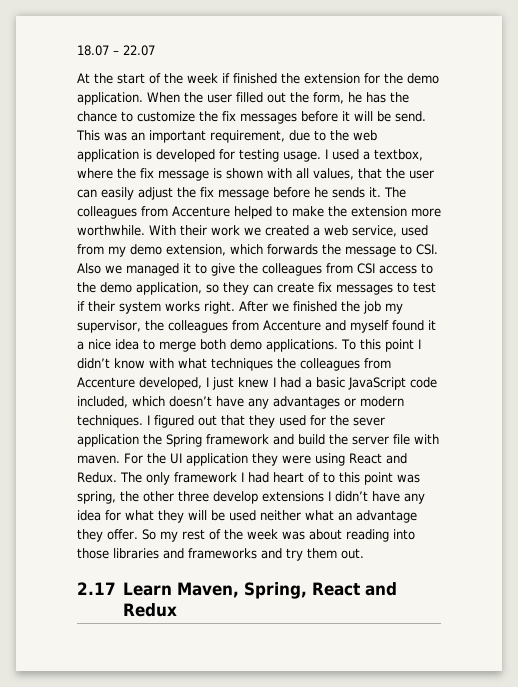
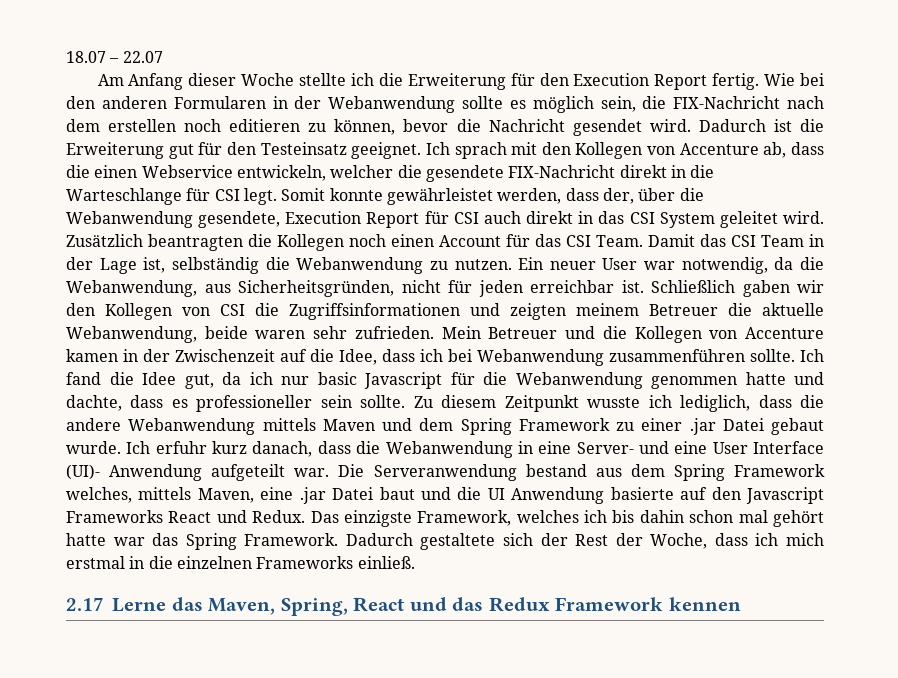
- At the start of the week if finished the extension for the demo application. When the user filled out the form, he has the chance to customize the fix messages before it will be send. This was an important requirement, due to the web application is developed for testing usage. I used a textbox, where the fix message is shown with all values, that the user can easily adjust the fix message before he sends it. The colleagues from Accenture helped to make the extension more worthwhile. With their work we created a web service, used from my demo extension, which forwards the message to CSI. Also we managed it to give the colleagues from CSI access to the demo application, so they can create fix messages to test if their system works right. After we finished the job my supervisor, the colleagues from Accenture and myself found it a nice idea to merge both demo applications. To this point I didn’t know with what techniques the colleagues from Accenture developed, I just knew I had a basic JavaScript code included, which doesn’t have any advantages or modern techniques. I figured out that they used for the sever application the Spring framework and build the server file with maven. For the UI application they were using React and Redux. The only framework I had heart of to this point was spring, the other three develop extensions I didn’t have any idea for what they will be used neither what an advantage they offer. So my rest of the week was about reading into those libraries and frameworks and try them out.
+ Am Anfang dieser Woche stellte ich die Erweiterung für den Execution Report fertig. Wie bei den anderen Formularen in der Webanwendung sollte es möglich sein, die FIX-Nachricht nach dem erstellen noch editieren zu können, bevor die Nachricht gesendet wird. Dadurch ist die Erweiterung gut für den Testeinsatz geeignet. Ich sprach mit den Kollegen von Accenture ab, dass die einen Webservice entwickeln, welcher die gesendete FIX-Nachricht direkt in die Warteschlange für CSI legt. Somit konnte gewährleistet werden, dass der, über die Webanwendung gesendete, Execution Report für CSI auch direkt in das CSI System geleitet wird. Zusätzlich beantragten die Kollegen noch einen Account für das CSI Team. Damit das CSI Team in der Lage ist, selbständig die Webanwendung zu nutzen. Ein neuer User war notwendig, da die Webanwendung, aus Sicherheitsgründen, nicht für jeden erreichbar ist. Schließlich gaben wir den Kollegen von CSI die Zugriffsinformationen und zeigten meinem Betreuer die aktuelle Webanwendung, beide waren sehr zufrieden. Mein Betreuer und die Kollegen von Accenture kamen in der Zwischenzeit auf die Idee, dass ich bei Webanwendung zusammenführen sollte. Ich fand die Idee gut, da ich nur basic Javascript für die Webanwendung genommen hatte und dachte, dass es professioneller sein sollte. Zu diesem Zeitpunkt wusste ich lediglich, dass die andere Webanwendung mittels Maven und dem Spring Framework zu einer .jar Datei gebaut wurde. Ich erfuhr kurz danach, dass die Webanwendung in eine Server- und eine User Interface (UI)- Anwendung aufgeteilt war. Die Serveranwendung bestand aus dem Spring Framework welches, mittels Maven, eine .jar Datei baut und die UI Anwendung basierte auf den Javascript Frameworks React und Redux. Das einzigste Framework, welches ich bis dahin schon mal gehört hatte war das Spring Framework. Dadurch gestaltete sich der Rest der Woche, dass ich mich erstmal in die einzelnen Frameworks einließ.
- 2.17 Learn Maven, Spring, React and Redux
+ 2.17 Lerne das Maven, Spring, React und das Redux Framework kennen

